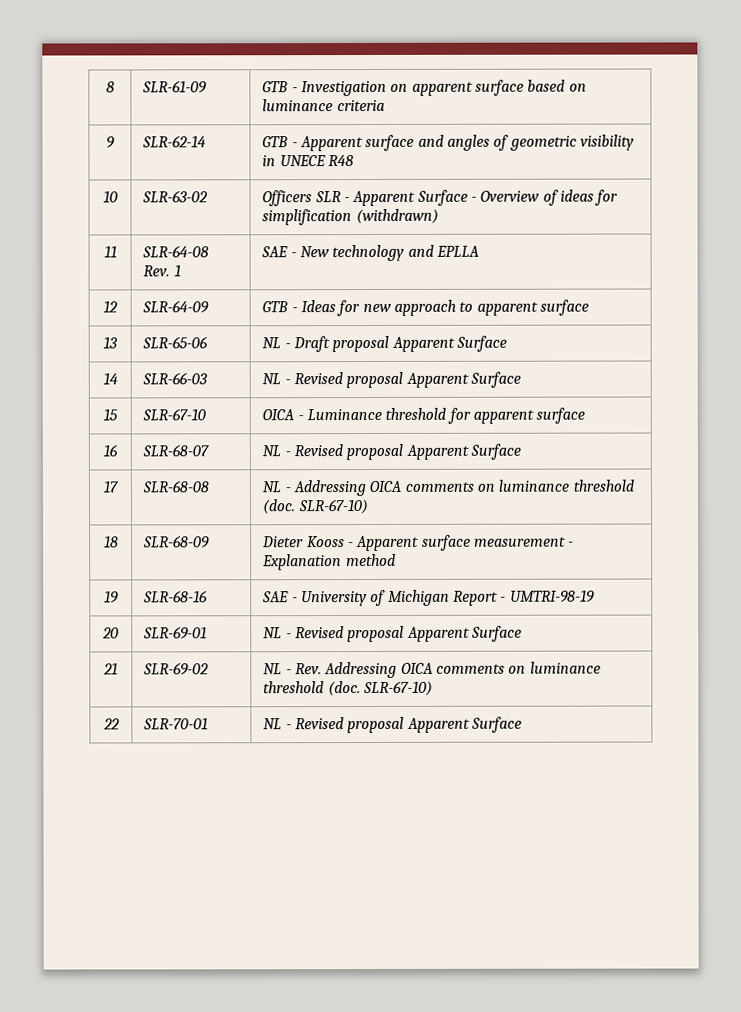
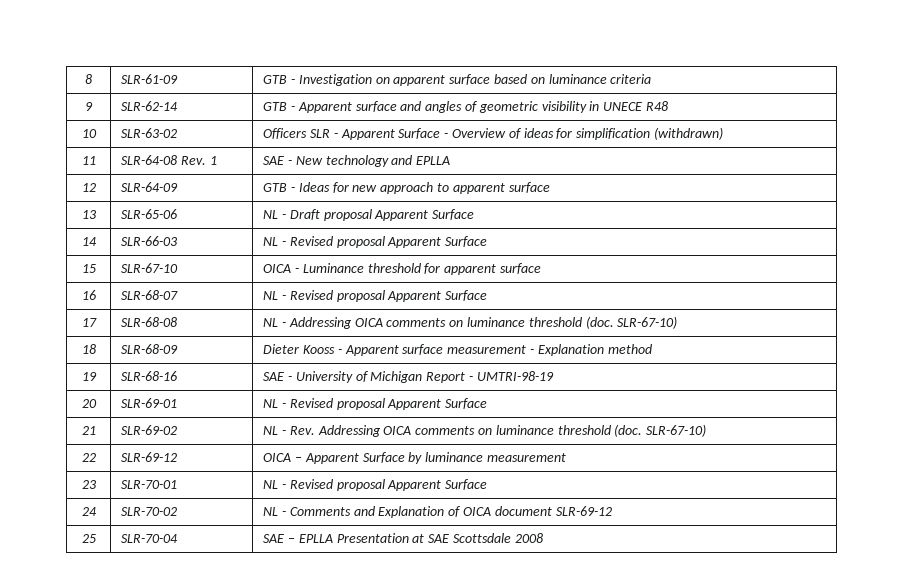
- 22 | SLR-70-01 | NL - Revised proposal Apparent Surface
+ 22 | SLR-69-12 | OICA – Apparent Surface by luminance measurement
+ 23 | SLR-70-01 | NL - Revised proposal Apparent Surface
+ 24 | SLR-70-02 | NL - Comments and Explanation of OICA document SLR-69-12
+ 25 | SLR-70-04 | SAE – EPLLA Presentation at SAE Scottsdale 2008

